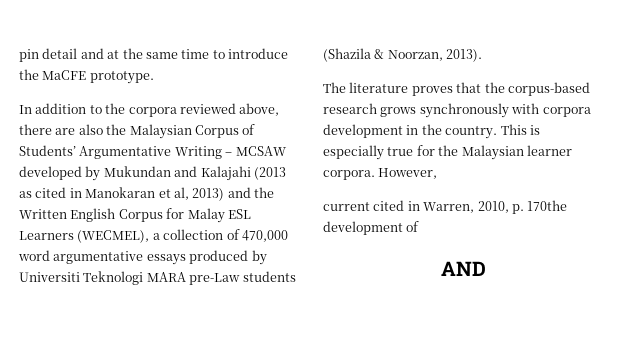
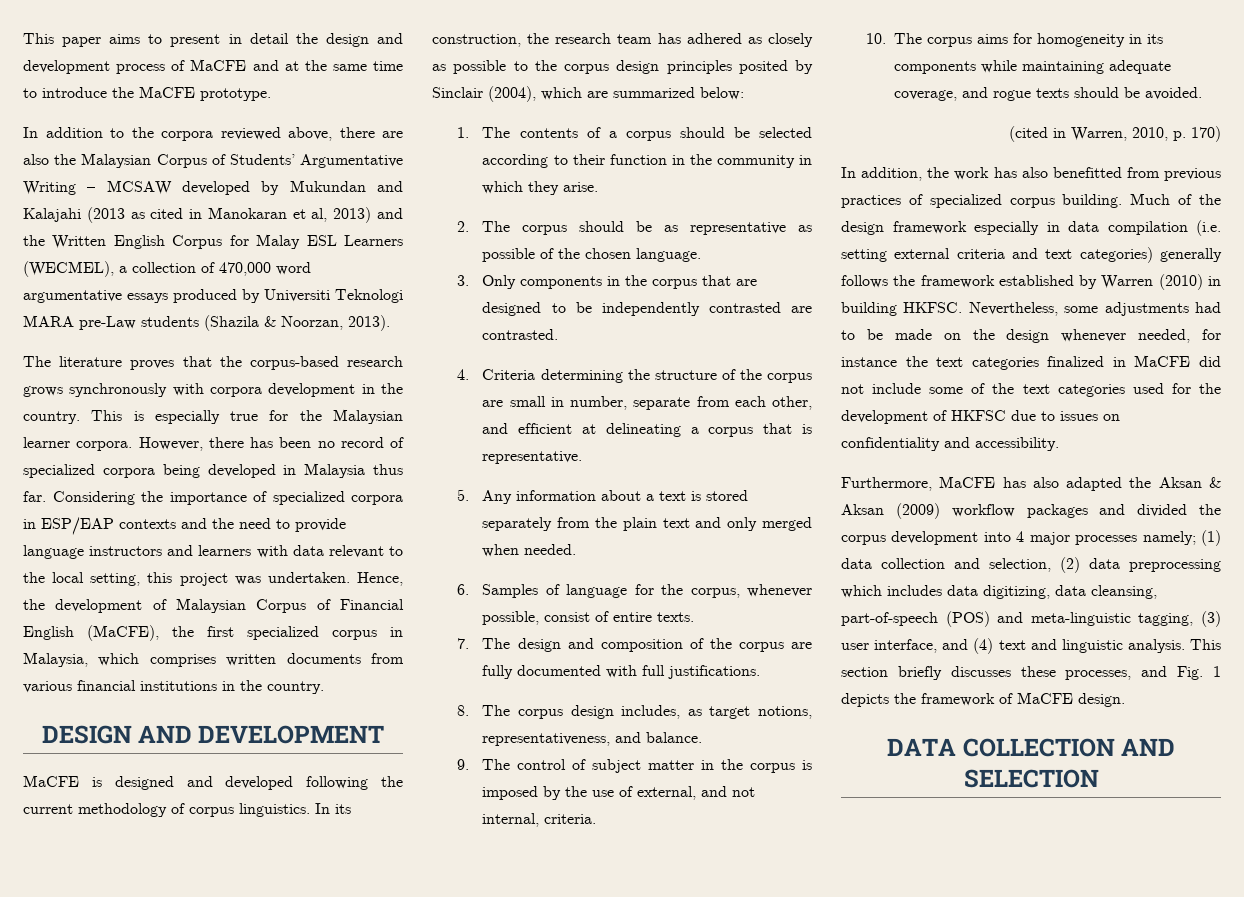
- pin detail and at the same time to introduce the MaCFE prototype.
+ This paper aims to present in detail the design and development process of MaCFE and at the same time to introduce the MaCFE prototype.
- However,
- current cited in Warren, 2010, p. 170the development of
- AND
+ However, there has been no record of specialized corpora being developed in Malaysia thus far. Considering the importance of specialized corpora in ESP/EAP contexts and the need to provide language instructors and learners with data relevant to the local setting, this project was undertaken. Hence, the development of Malaysian Corpus of Financial English (MaCFE), the first specialized corpus in Malaysia, which comprises written documents from various financial institutions in the country.
+ DESIGN AND DEVELOPMENT
+ MaCFE is designed and developed following the current methodology of corpus linguistics. In its construction, the research team has adhered as closely as possible to the corpus design principles posited by Sinclair (2004), which are summarized below:
+ 1. The contents of a corpus should be selected according to their function in the community in which they arise.
+ 2. The corpus should be as representative as possible of the chosen language.
+ 3. Only components in the corpus that are designed to be independently contrasted are contrasted.
+ 4. Criteria determining the structure of the corpus are small in number, separate from each other, and efficient at delineating a corpus that is representative.
+ 5. Any information about a text is stored separately from the plain text and only merged when needed.
+ 6. Samples of language for the corpus, whenever possible, consist of entire texts.
+ 7. The design and composition of the corpus are fully documented with full justifications.
+ 8. The corpus design includes, as target notions, representativeness, and balance.
+ 9. The control of subject matter in the corpus is imposed by the use of external, and not internal, criteria.
+ 10. The corpus aims for homogeneity in its components while maintaining adequate coverage, and rogue texts should be avoided.
+ (cited in Warren, 2010, p. 170)
+ In addition, the work has also benefitted from previous practices of specialized corpus building. Much of the design framework especially in data compilation (i.e. setting external criteria and text categories) generally follows the framework established by Warren (2010) in building HKFSC. Nevertheless, some adjustments had to be made on the design whenever needed, for instance the text categories finalized in MaCFE did not include some of the text categories used for the development of HKFSC due to issues on confidentiality and accessibility.
+ Furthermore, MaCFE has also adapted the Aksan & Aksan (2009) workflow packages and divided the corpus development into 4 major processes namely; (1) data collection and selection, (2) data preprocessing which includes data digitizing, data cleansing, part-of-speech (POS) and meta-linguistic tagging, (3) user interface, and (4) text and linguistic analysis. This section briefly discusses these processes, and Fig. 1 depicts the framework of MaCFE design.
+ DATA COLLECTION AND SELECTION

